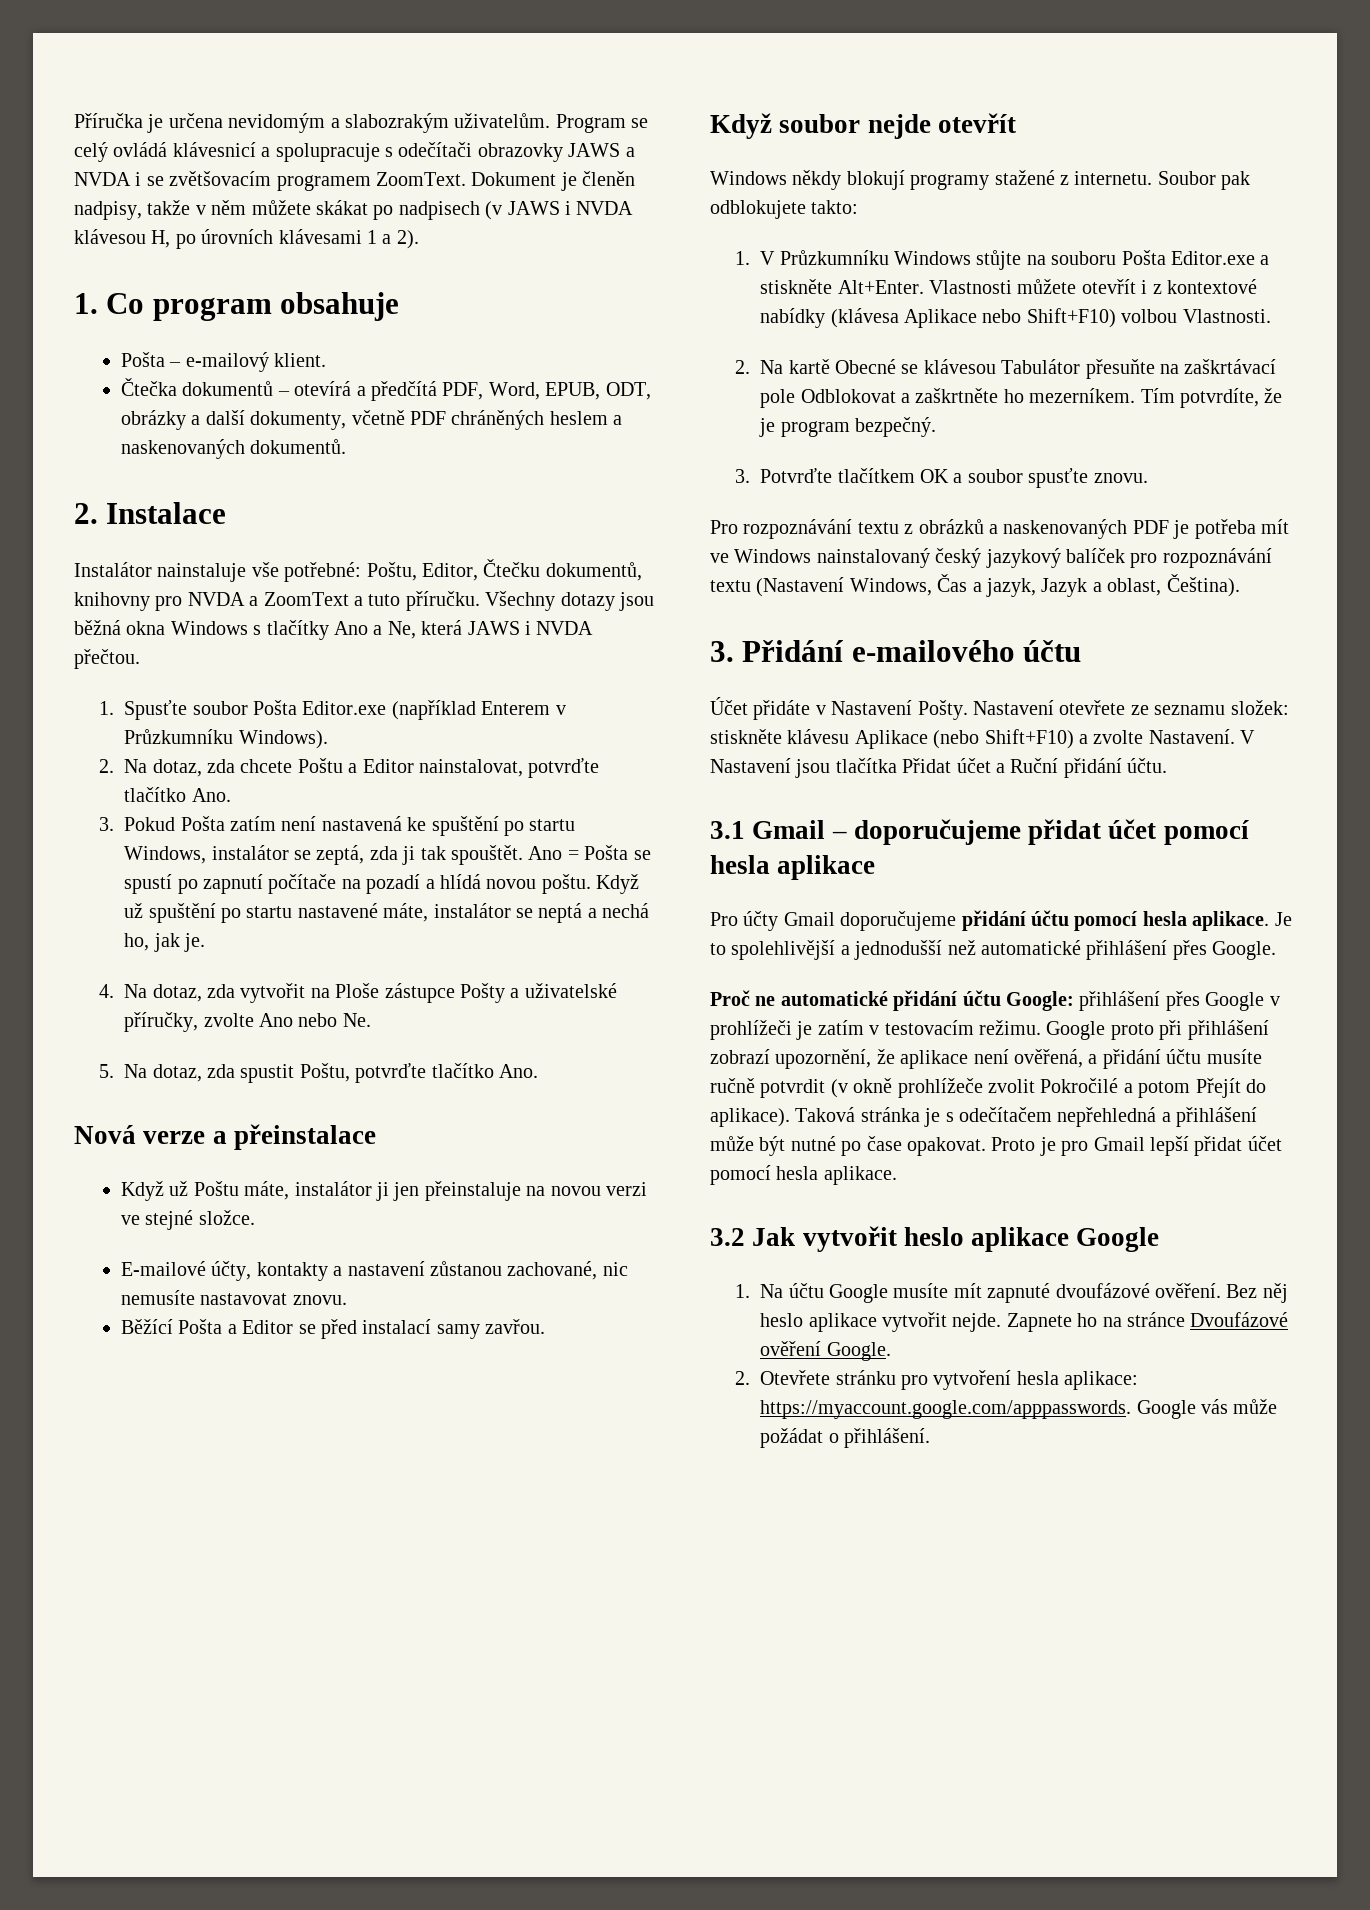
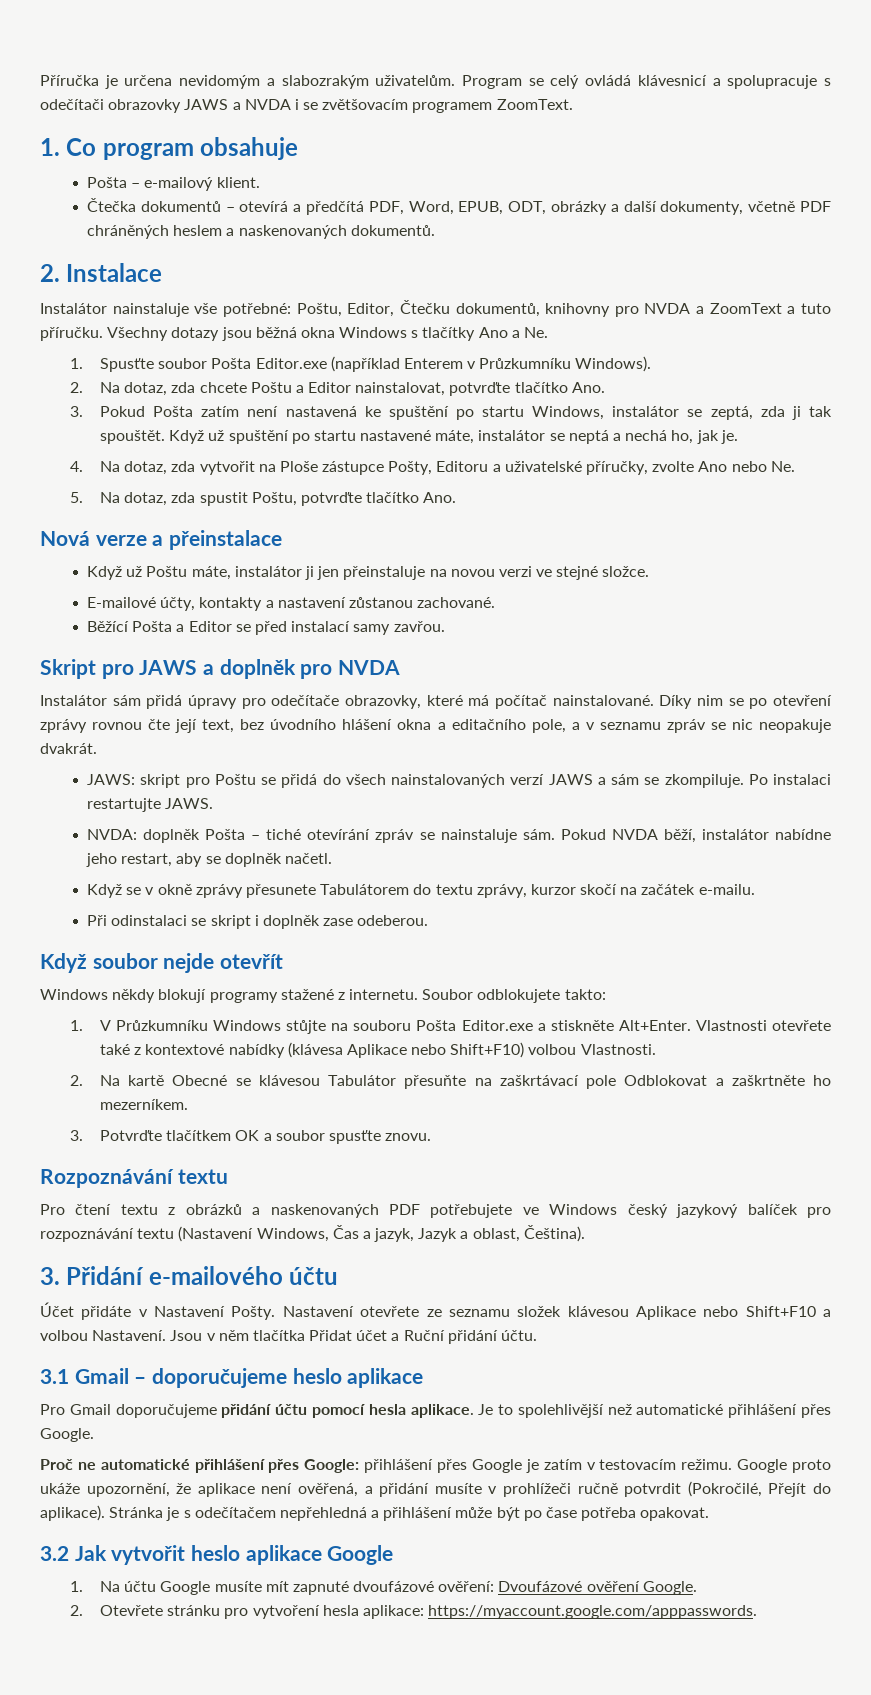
- Dokument je členěn nadpisy, takže v něm můžete skákat po nadpisech (v JAWS i NVDA klávesou H, po úrovních klávesami 1 a 2).
- Všechny dotazy jsou běžná okna Windows s tlačítky Ano a Ne, která JAWS i NVDA přečtou.
+ Všechny dotazy jsou běžná okna Windows s tlačítky Ano a Ne.
- Ano = Pošta se spustí po zapnutí počítače na pozadí a hlídá novou poštu.
- 4. Na dotaz, zda vytvořit na Ploše zástupce Pošty a uživatelské příručky, zvolte Ano nebo Ne.
+ 4. Na dotaz, zda vytvořit na Ploše zástupce Pošty, Editoru a uživatelské příručky, zvolte Ano nebo Ne.
- E-mailové účty, kontakty a nastavení zůstanou zachované, nic nemusíte nastavovat znovu.
+ E-mailové účty, kontakty a nastavení zůstanou zachované.
+ Skript pro JAWS a doplněk pro NVDA
+ Instalátor sám přidá úpravy pro odečítače obrazovky, které má počítač nainstalované. Díky nim se po otevření zprávy rovnou čte její text, bez úvodního hlášení okna a editačního pole, a v seznamu zpráv se nic neopakuje dvakrát.
+ JAWS: skript pro Poštu se přidá do všech nainstalovaných verzí JAWS a sám se zkompiluje. Po instalaci restartujte JAWS.
+ NVDA: doplněk Pošta – tiché otevírání zpráv se nainstaluje sám. Pokud NVDA běží, instalátor nabídne jeho restart, aby se doplněk načetl.
+ Když se v okně zprávy přesunete Tabulátorem do textu zprávy, kurzor skočí na začátek e-mailu.
+ Při odinstalaci se skript i doplněk zase odeberou.
- Soubor pak odblokujete takto:
+ Soubor odblokujete takto:
- Vlastnosti můžete otevřít i z kontextové nabídky (klávesa Aplikace nebo Shift+F10) volbou Vlastnosti.
+ Vlastnosti otevřete také z kontextové nabídky (klávesa Aplikace nebo Shift+F10) volbou Vlastnosti.
- Tím potvrdíte, že je program bezpečný.
- Pro rozpoznávání textu z obrázků a naskenovaných PDF je potřeba mít ve Windows nainstalovaný český jazykový balíček pro rozpoznávání textu (Nastavení Windows, Čas a jazyk, Jazyk a oblast, Čeština).
+ Rozpoznávání textu
+ Pro čtení textu z obrázků a naskenovaných PDF potřebujete ve Windows český jazykový balíček pro rozpoznávání textu (Nastavení Windows, Čas a jazyk, Jazyk a oblast, Čeština).
- Nastavení otevřete ze seznamu složek: stiskněte klávesu Aplikace (nebo Shift+F10) a zvolte Nastavení. V Nastavení jsou tlačítka Přidat účet a Ruční přidání účtu.
+ Nastavení otevřete ze seznamu složek klávesou Aplikace nebo Shift+F10 a volbou Nastavení. Jsou v něm tlačítka Přidat účet a Ruční přidání účtu.
- 3.1 Gmail – doporučujeme přidat účet pomocí hesla aplikace
+ 3.1 Gmail – doporučujeme heslo aplikace
- Pro účty Gmail doporučujeme přidání účtu pomocí hesla aplikace.
+ Pro Gmail doporučujeme přidání účtu pomocí hesla aplikace.
- Je to spolehlivější a jednodušší než automatické přihlášení přes Google.
+ Je to spolehlivější než automatické přihlášení přes Google.
- Proč ne automatické přidání účtu Google: přihlášení přes Google v prohlížeči je zatím v testovacím režimu.
+ Proč ne automatické přihlášení přes Google: přihlášení přes Google je zatím v testovacím režimu.
- Google proto při přihlášení zobrazí upozornění, že aplikace není ověřená, a přidání účtu musíte ručně potvrdit (v okně prohlížeče zvolit Pokročilé a potom Přejít do aplikace).
+ Google proto ukáže upozornění, že aplikace není ověřená, a přidání musíte v prohlížeči ručně potvrdit (Pokročilé, Přejít do aplikace).
- Taková stránka je s odečítačem nepřehledná a přihlášení může být nutné po čase opakovat. Proto je pro Gmail lepší přidat účet pomocí hesla aplikace.
+ Stránka je s odečítačem nepřehledná a přihlášení může být po čase potřeba opakovat.
- 1. Na účtu Google musíte mít zapnuté dvoufázové ověření. Bez něj heslo aplikace vytvořit nejde. Zapnete ho na stránce Dvoufázové ověření Google.
+ 1. Na účtu Google musíte mít zapnuté dvoufázové ověření: Dvoufázové ověření Google.
- 2. Otevřete stránku pro vytvoření hesla aplikace: https://myaccount.google.com/apppasswords. Google vás může požádat o přihlášení.
+ 2. Otevřete stránku pro vytvoření hesla aplikace: https://myaccount.google.com/apppasswords.

